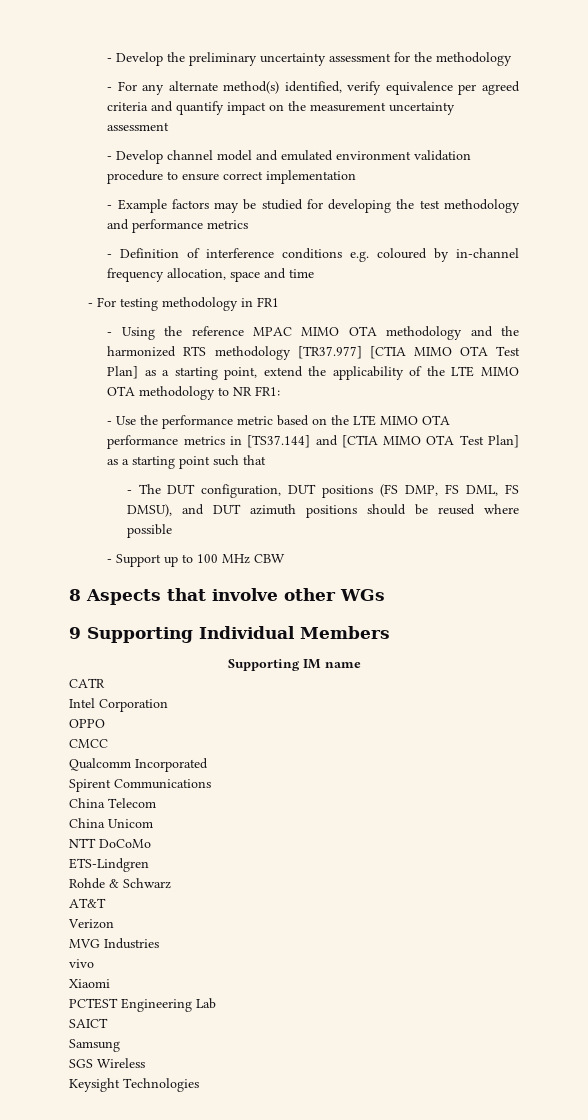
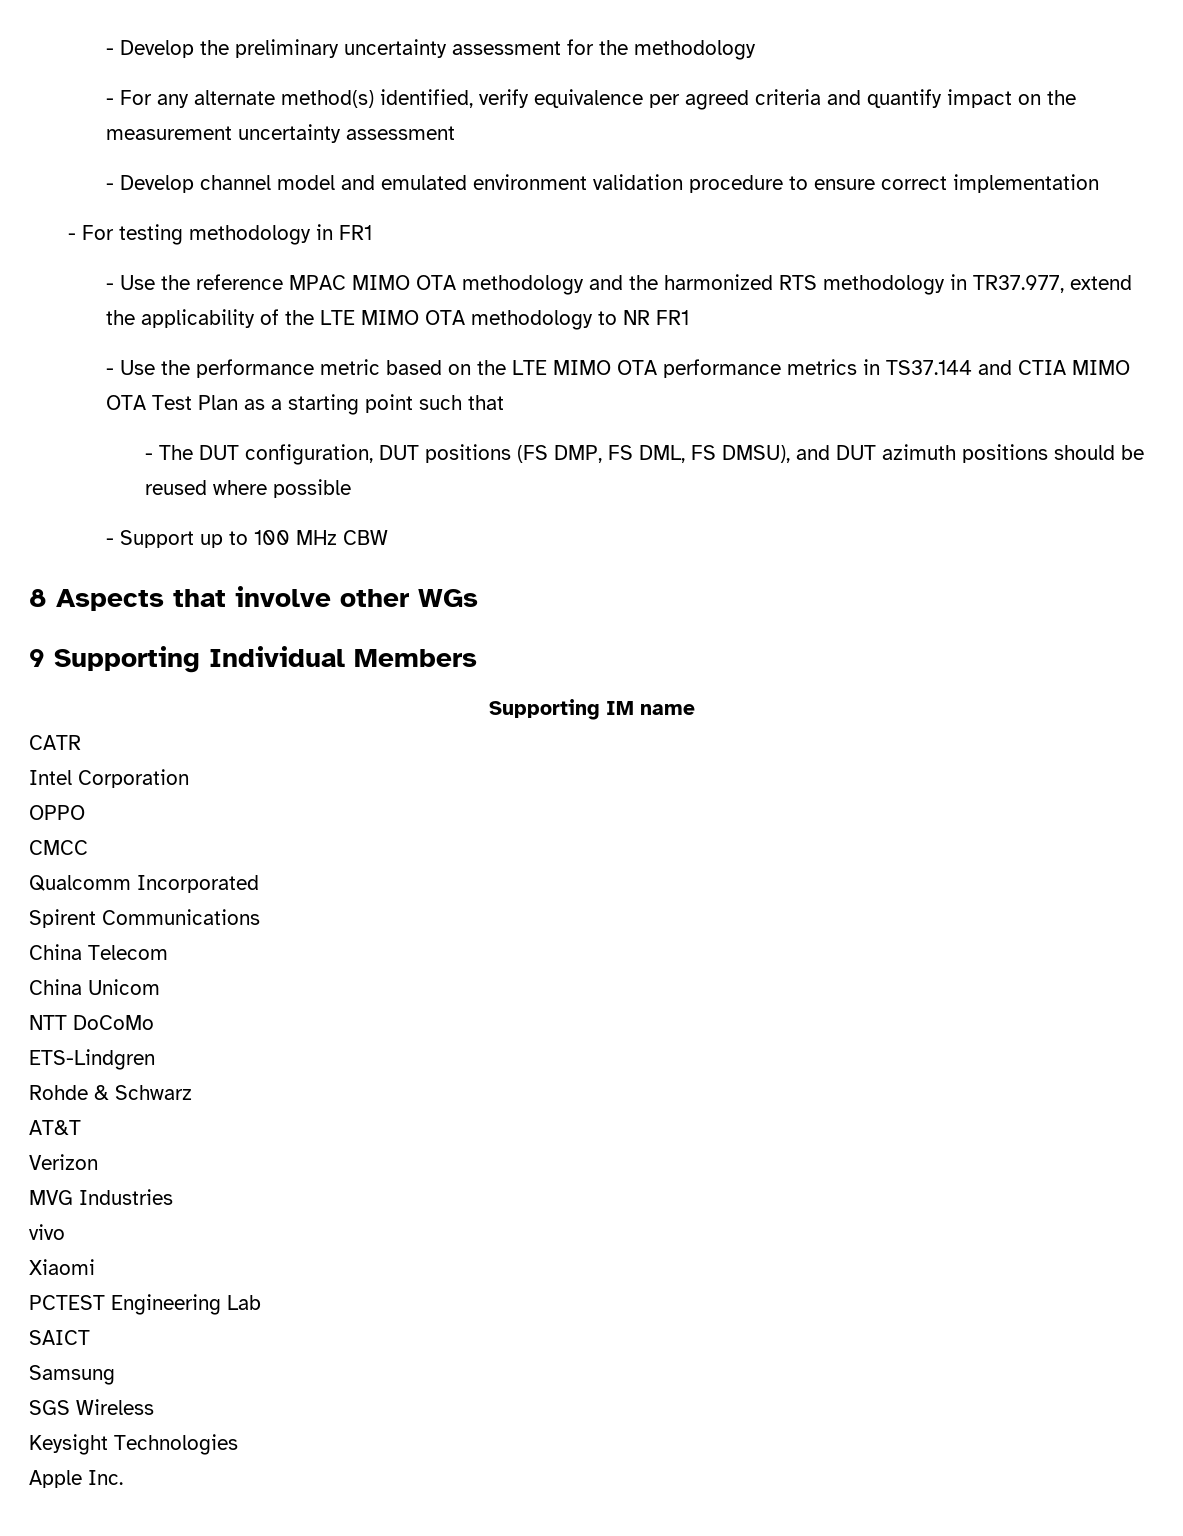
- - Example factors may be studied for developing the test methodology and performance metrics
- - Definition of interference conditions e.g. coloured by in-channel frequency allocation, space and time
- - Using the reference MPAC MIMO OTA methodology and the harmonized RTS methodology [TR37.977] [CTIA MIMO OTA Test Plan] as a starting point, extend the applicability of the LTE MIMO OTA methodology to NR FR1:
+ - Use the reference MPAC MIMO OTA methodology and the harmonized RTS methodology in TR37.977, extend the applicability of the LTE MIMO OTA methodology to NR FR1
- - Use the performance metric based on the LTE MIMO OTA performance metrics in [TS37.144] and [CTIA MIMO OTA Test Plan] as a starting point such that
+ - Use the performance metric based on the LTE MIMO OTA performance metrics in TS37.144 and CTIA MIMO OTA Test Plan as a starting point such that
+ Apple Inc.

